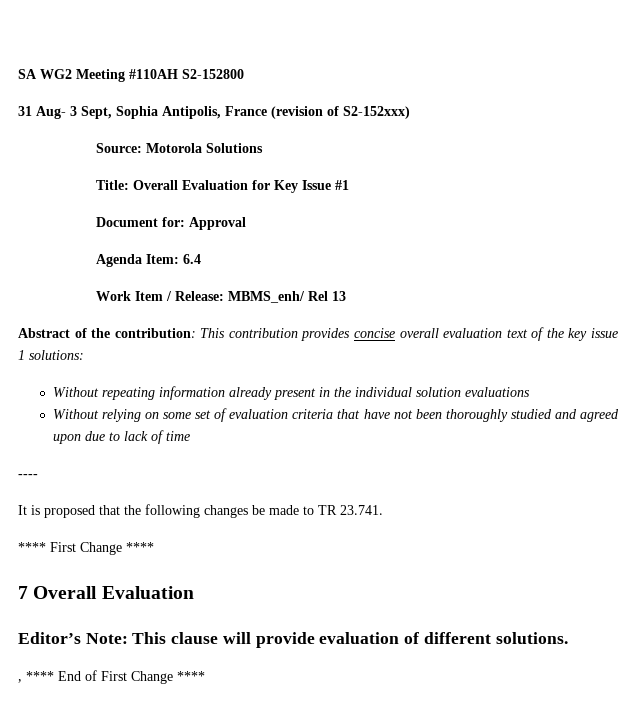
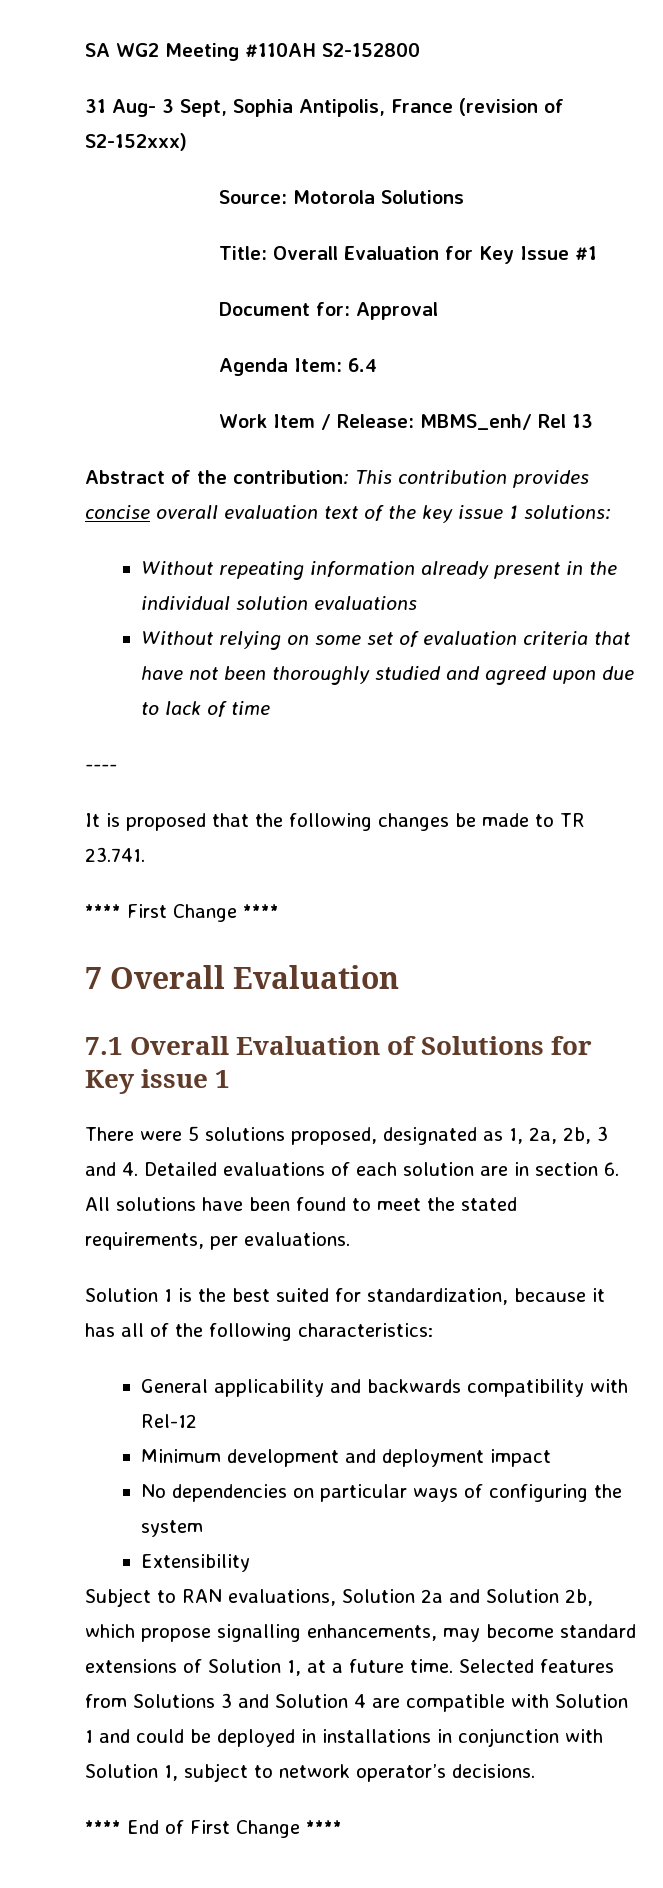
- Editor’s Note: This clause will provide evaluation of different solutions.
- , **** End of First Change ****
+ 7.1 Overall Evaluation of Solutions for Key issue 1
+ There were 5 solutions proposed, designated as 1, 2a, 2b, 3 and 4. Detailed evaluations of each solution are in section 6. All solutions have been found to meet the stated requirements, per evaluations.
+ Solution 1 is the best suited for standardization, because it has all of the following characteristics:
+ General applicability and backwards compatibility with Rel-12
+ Minimum development and deployment impact
+ No dependencies on particular ways of configuring the system
+ Extensibility
+ Subject to RAN evaluations, Solution 2a and Solution 2b, which propose signalling enhancements, may become standard extensions of Solution 1, at a future time. Selected features from Solutions 3 and Solution 4 are compatible with Solution 1 and could be deployed in installations in conjunction with Solution 1, subject to network operator’s decisions.
+ **** End of First Change ****

